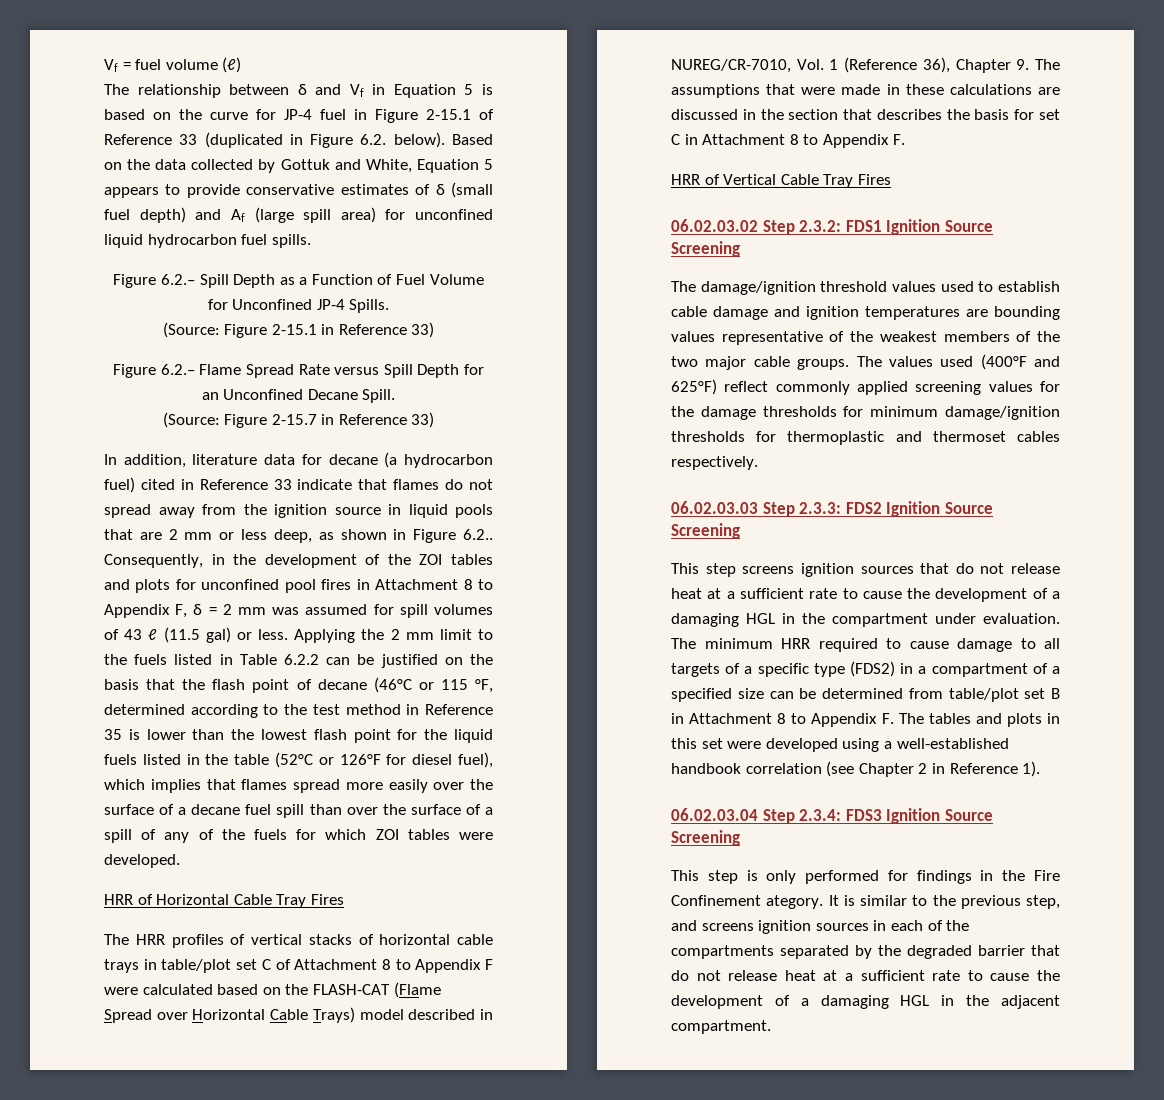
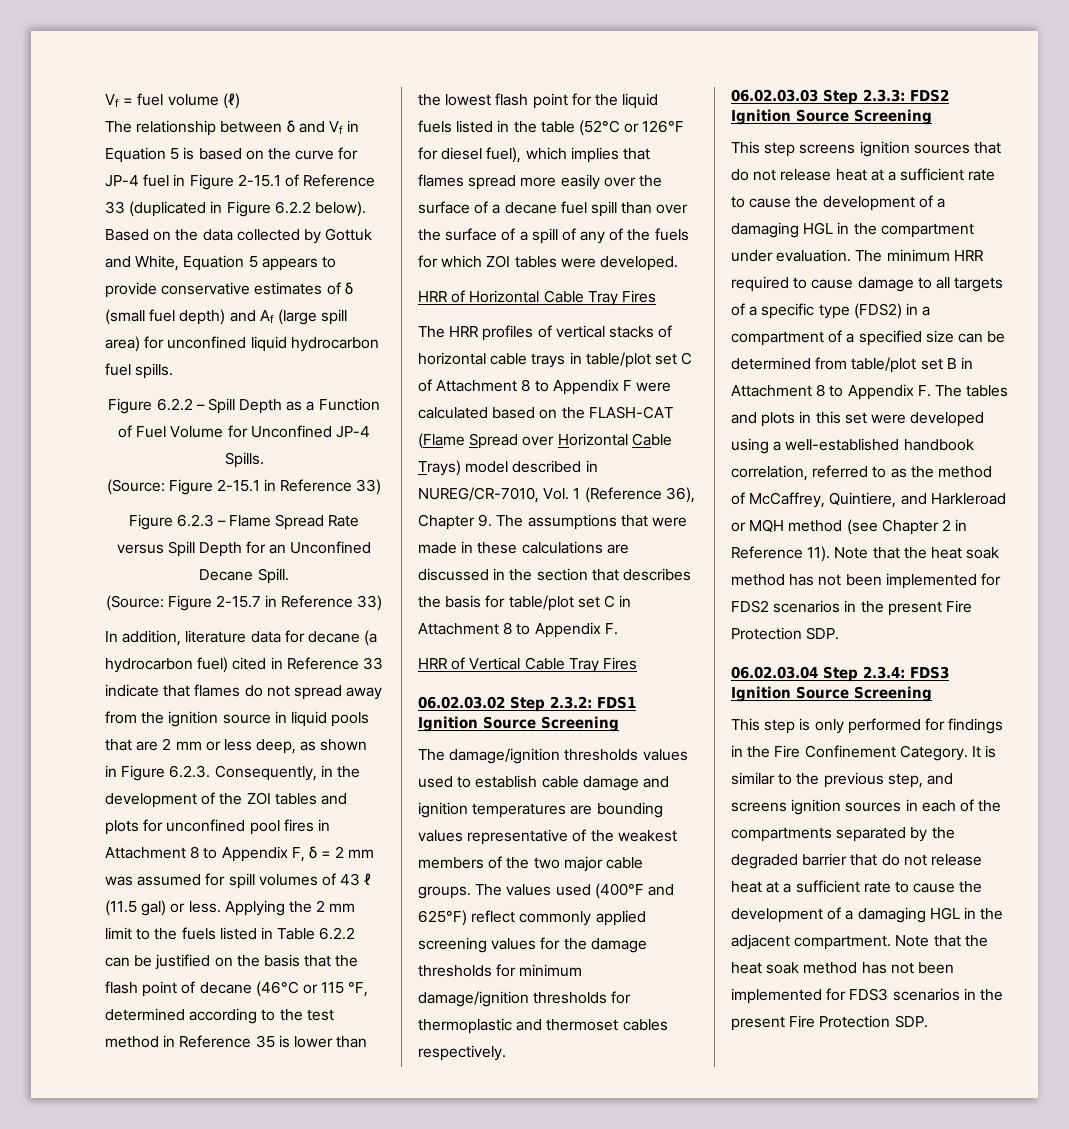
- The relationship between δ and Vf in Equation 5 is based on the curve for JP-4 fuel in Figure 2-15.1 of Reference 33 (duplicated in Figure 6.2. below).
+ The relationship between δ and Vf in Equation 5 is based on the curve for JP-4 fuel in Figure 2-15.1 of Reference 33 (duplicated in Figure 6.2.2 below).
- Figure 6.2.– Spill Depth as a Function of Fuel Volume for Unconfined JP-4 Spills.
+ Figure 6.2.2 – Spill Depth as a Function of Fuel Volume for Unconfined JP-4 Spills.
- Figure 6.2.– Flame Spread Rate versus Spill Depth for an Unconfined Decane Spill.
+ Figure 6.2.3 – Flame Spread Rate versus Spill Depth for an Unconfined Decane Spill.
- In addition, literature data for decane (a hydrocarbon fuel) cited in Reference 33 indicate that flames do not spread away from the ignition source in liquid pools that are 2 mm or less deep, as shown in Figure 6.2.. Consequently, in the development of the ZOI tables and plots for unconfined pool fires in Attachment 8 to Appendix F, δ = 2 mm was assumed for spill volumes of 43 ℓ (11.5 gal) or less.
+ In addition, literature data for decane (a hydrocarbon fuel) cited in Reference 33 indicate that flames do not spread away from the ignition source in liquid pools that are 2 mm or less deep, as shown in Figure 6.2.3. Consequently, in the development of the ZOI tables and plots for unconfined pool fires in Attachment 8 to Appendix F, δ = 2 mm was assumed for spill volumes of 43 ℓ (11.5 gal) or less.
- The HRR profiles of vertical stacks of horizontal cable trays in table/plot set C of Attachment 8 to Appendix F were calculated based on the FLASH-CAT (Flame Spread over Horizontal Cable Trays) model described in NUREG/CR-7010, Vol. 1 (Reference 36), Chapter 9. The assumptions that were made in these calculations are discussed in the section that describes the basis for set C in Attachment 8 to Appendix F.
+ The HRR profiles of vertical stacks of horizontal cable trays in table/plot set C of Attachment 8 to Appendix F were calculated based on the FLASH-CAT (Flame Spread over Horizontal Cable Trays) model described in NUREG/CR-7010, Vol. 1 (Reference 36), Chapter 9. The assumptions that were made in these calculations are discussed in the section that describes the basis for table/plot set C in Attachment 8 to Appendix F.
- The damage/ignition threshold values used to establish cable damage and ignition temperatures are bounding values representative of the weakest members of the two major cable groups.
+ The damage/ignition thresholds values used to establish cable damage and ignition temperatures are bounding values representative of the weakest members of the two major cable groups.
- The minimum HRR required to cause damage to all targets of a specific type (FDS2) in a compartment of a specified size can be determined from table/plot set B in Attachment 8 to Appendix F. The tables and plots in this set were developed using a well-established handbook correlation (see Chapter 2 in Reference 1).
+ The minimum HRR required to cause damage to all targets of a specific type (FDS2) in a compartment of a specified size can be determined from table/plot set B in Attachment 8 to Appendix F. The tables and plots in this set were developed using a well-established handbook correlation, referred to as the method of McCaffrey, Quintiere, and Harkleroad or MQH method (see Chapter 2 in Reference 11). Note that the heat soak method has not been implemented for FDS2 scenarios in the present Fire Protection SDP.
- This step is only performed for findings in the Fire Confinement ategory.
+ This step is only performed for findings in the Fire Confinement Category.
+ Note that the heat soak method has not been implemented for FDS3 scenarios in the present Fire Protection SDP.

